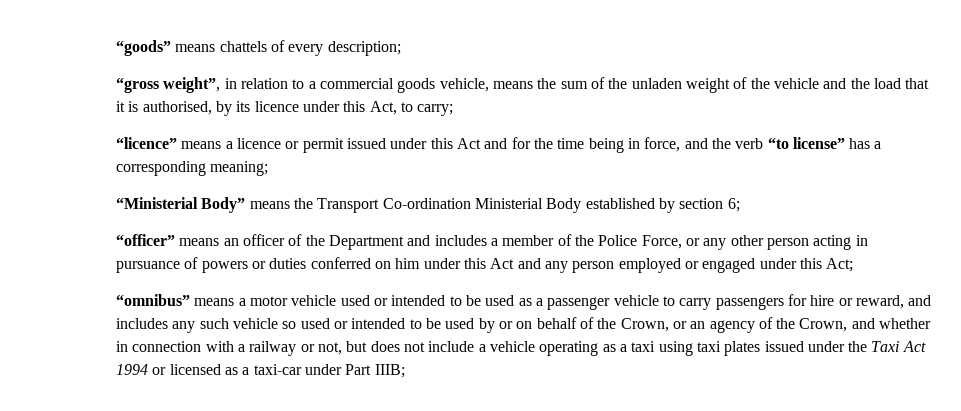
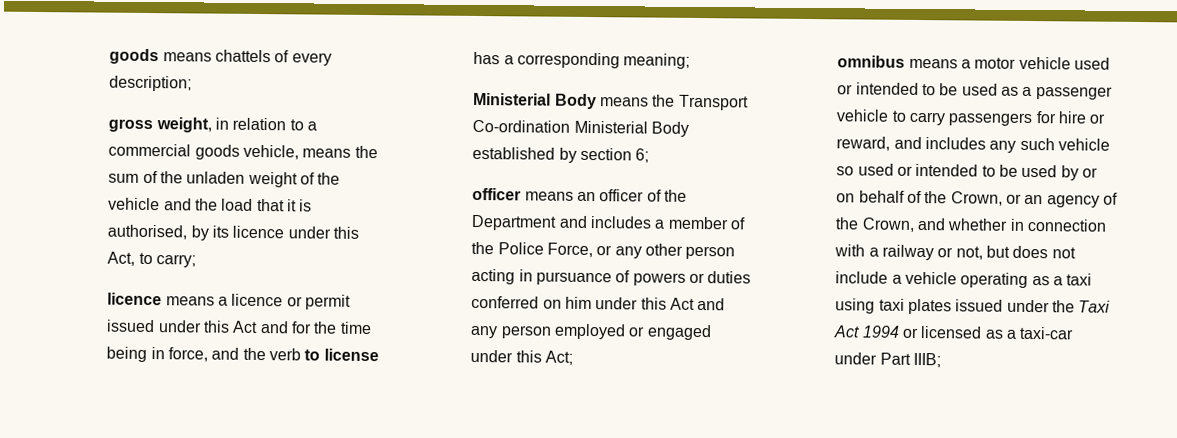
- “goods” means chattels of every description;
+ goods means chattels of every description;
- “gross weight”, in relation to a commercial goods vehicle, means the sum of the unladen weight of the vehicle and the load that it is authorised, by its licence under this Act, to carry;
+ gross weight, in relation to a commercial goods vehicle, means the sum of the unladen weight of the vehicle and the load that it is authorised, by its licence under this Act, to carry;
- “licence” means a licence or permit issued under this Act and for the time being in force, and the verb “to license” has a corresponding meaning;
+ licence means a licence or permit issued under this Act and for the time being in force, and the verb to license has a corresponding meaning;
- “Ministerial Body” means the Transport Co-ordination Ministerial Body established by section 6;
+ Ministerial Body means the Transport Co-ordination Ministerial Body established by section 6;
- “officer” means an officer of the Department and includes a member of the Police Force, or any other person acting in pursuance of powers or duties conferred on him under this Act and any person employed or engaged under this Act;
+ officer means an officer of the Department and includes a member of the Police Force, or any other person acting in pursuance of powers or duties conferred on him under this Act and any person employed or engaged under this Act;
- “omnibus” means a motor vehicle used or intended to be used as a passenger vehicle to carry passengers for hire or reward, and includes any such vehicle so used or intended to be used by or on behalf of the Crown, or an agency of the Crown, and whether in connection with a railway or not, but does not include a vehicle operating as a taxi using taxi plates issued under the Taxi Act 1994 or licensed as a taxi-car under Part IIIB;
+ omnibus means a motor vehicle used or intended to be used as a passenger vehicle to carry passengers for hire or reward, and includes any such vehicle so used or intended to be used by or on behalf of the Crown, or an agency of the Crown, and whether in connection with a railway or not, but does not include a vehicle operating as a taxi using taxi plates issued under the Taxi Act 1994 or licensed as a taxi-car under Part IIIB;

